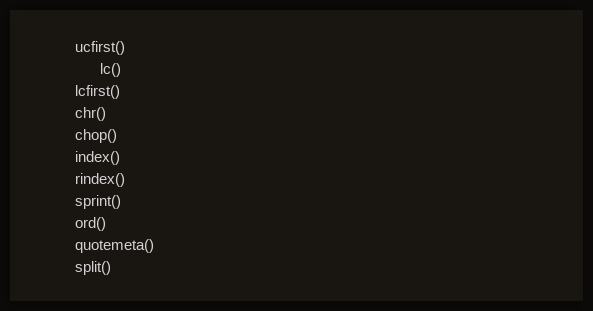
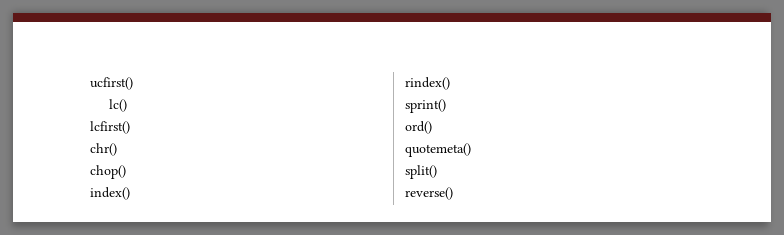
+ reverse()

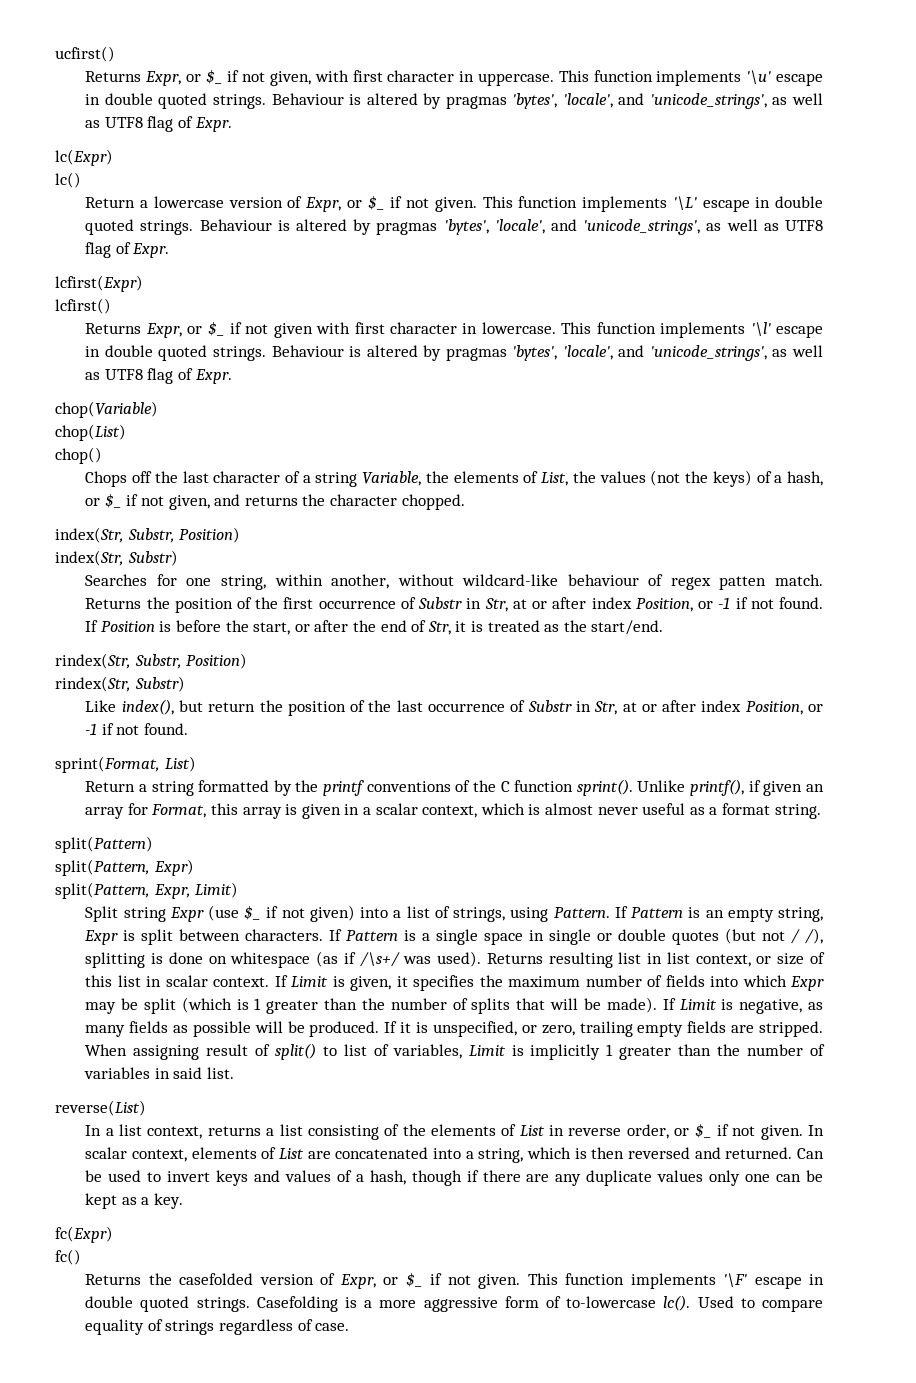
+ Returns Expr, or $_ if not given, with first character in uppercase. This function implements '\u' escape in double quoted strings. Behaviour is altered by pragmas 'bytes', 'locale', and 'unicode_strings', as well as UTF8 flag of Expr.
+ lc(Expr)
  lc()
+ Return a lowercase version of Expr, or $_ if not given. This function implements '\L' escape in double quoted strings. Behaviour is altered by pragmas 'bytes', 'locale', and 'unicode_strings', as well as UTF8 flag of Expr.
+ lcfirst(Expr)
  lcfirst()
- chr()
+ Returns Expr, or $_ if not given with first character in lowercase. This function implements '\l' escape in double quoted strings. Behaviour is altered by pragmas 'bytes', 'locale', and 'unicode_strings', as well as UTF8 flag of Expr.
+ chop(Variable)
+ chop(List)
  chop()
- index()
- rindex()
- sprint()
- ord()
- quotemeta()
- split()
- reverse()
+ Chops off the last character of a string Variable, the elements of List, the values (not the keys) of a hash, or $_ if not given, and returns the character chopped.
+ index(Str, Substr, Position)
+ index(Str, Substr)
+ Searches for one string, within another, without wildcard-like behaviour of regex patten match. Returns the position of the first occurrence of Substr in Str, at or after index Position, or -1 if not found. If Position is before the start, or after the end of Str, it is treated as the start/end.
+ rindex(Str, Substr, Position)
+ rindex(Str, Substr)
+ Like index(), but return the position of the last occurrence of Substr in Str, at or after index Position, or -1 if not found.
+ sprint(Format, List)
+ Return a string formatted by the printf conventions of the C function sprint(). Unlike printf(), if given an array for Format, this array is given in a scalar context, which is almost never useful as a format string.
+ split(Pattern)
+ split(Pattern, Expr)
+ split(Pattern, Expr, Limit)
+ Split string Expr (use $_ if not given) into a list of strings, using Pattern. If Pattern is an empty string, Expr is split between characters. If Pattern is a single space in single or double quotes (but not / /), splitting is done on whitespace (as if /\s+/ was used). Returns resulting list in list context, or size of this list in scalar context. If Limit is given, it specifies the maximum number of fields into which Expr may be split (which is 1 greater than the number of splits that will be made). If Limit is negative, as many fields as possible will be produced. If it is unspecified, or zero, trailing empty fields are stripped. When assigning result of split() to list of variables, Limit is implicitly 1 greater than the number of variables in said list.
+ reverse(List)
+ In a list context, returns a list consisting of the elements of List in reverse order, or $_ if not given. In scalar context, elements of List are concatenated into a string, which is then reversed and returned. Can be used to invert keys and values of a hash, though if there are any duplicate values only one can be kept as a key.
+ fc(Expr)
+ fc()
+ Returns the casefolded version of Expr, or $_ if not given. This function implements '\F' escape in double quoted strings. Casefolding is a more aggressive form of to-lowercase lc(). Used to compare equality of strings regardless of case.

